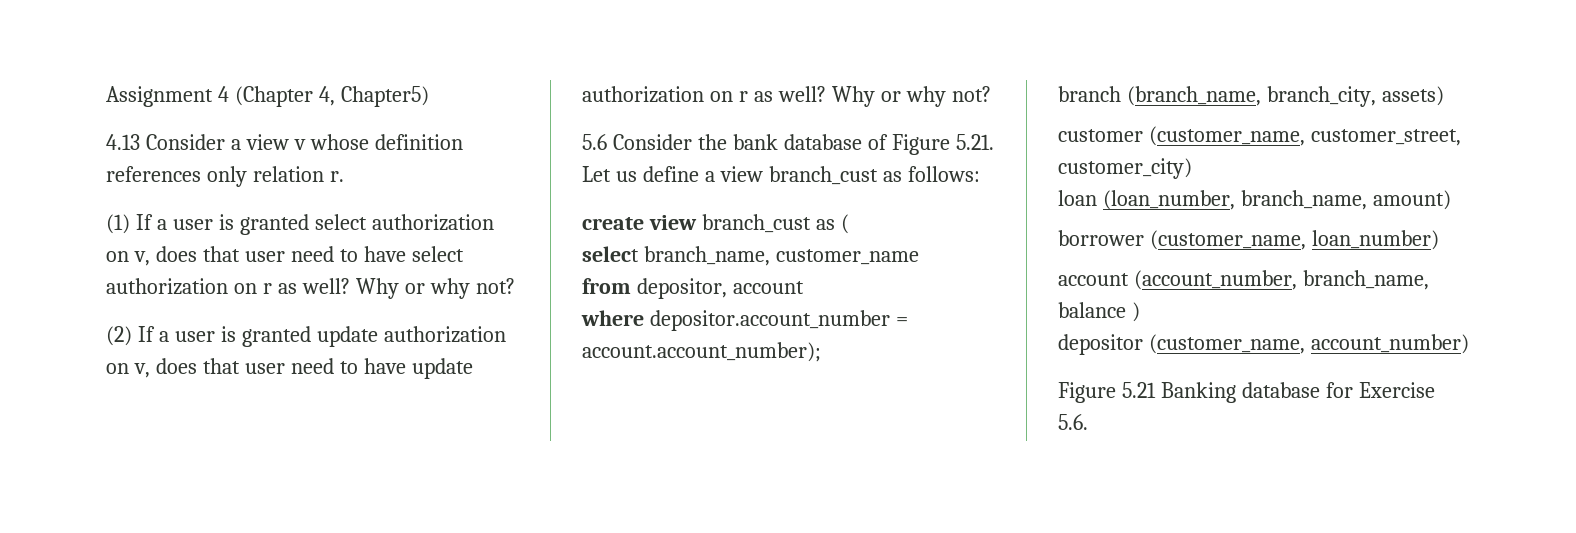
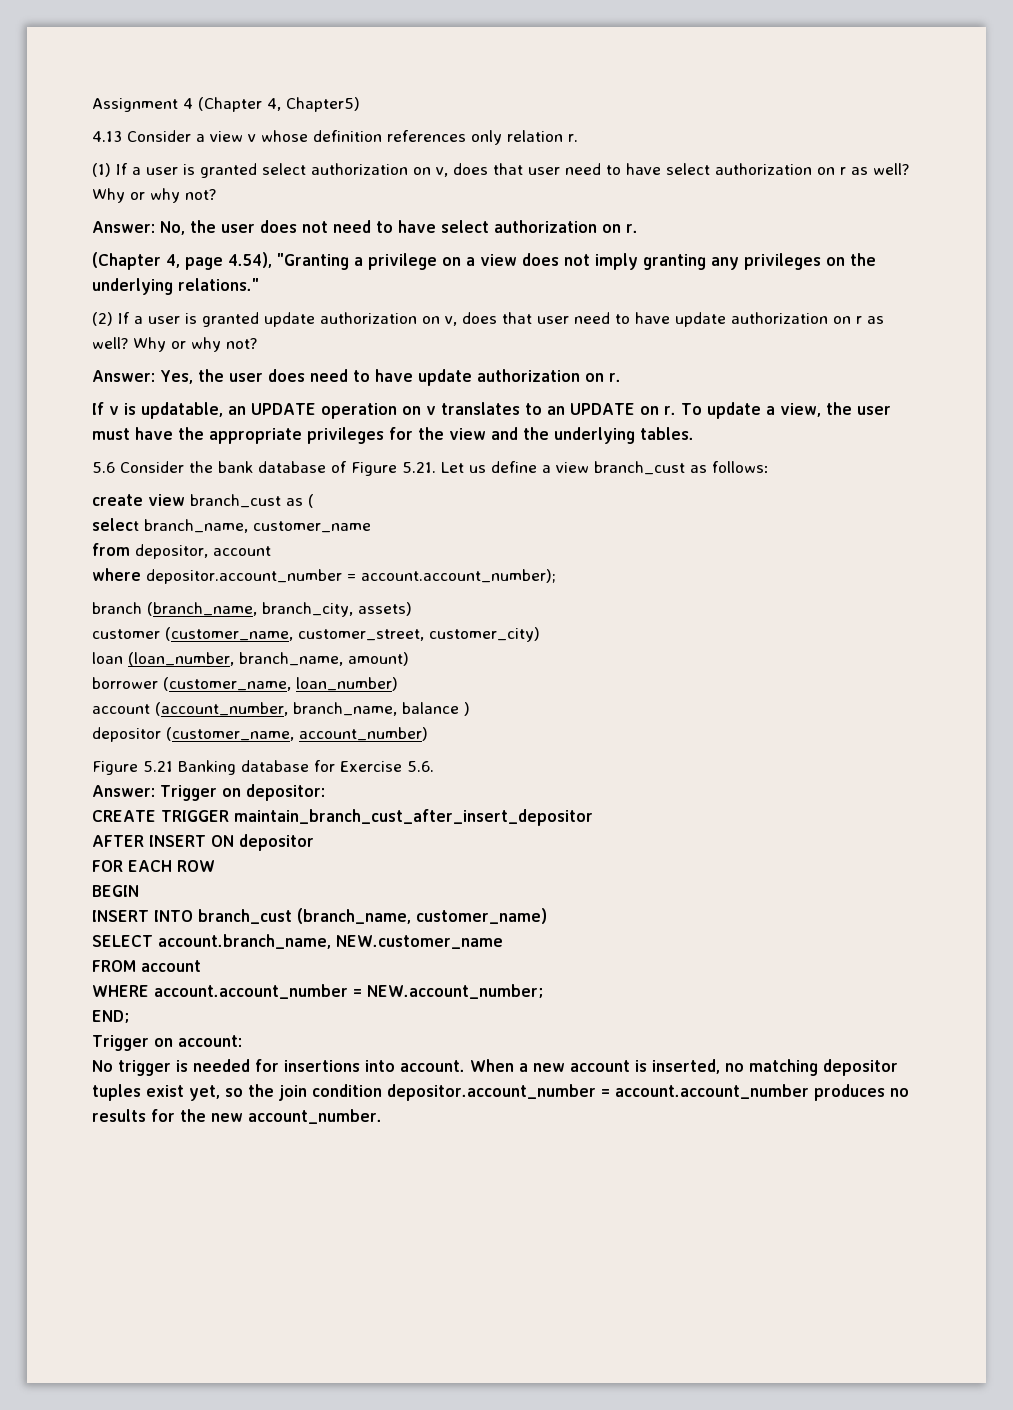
+ Answer: No, the user does not need to have select authorization on r.
+ (Chapter 4, page 4.54), "Granting a privilege on a view does not imply granting any privileges on the underlying relations."
+ Answer: Yes, the user does need to have update authorization on r.
+ If v is updatable, an UPDATE operation on v translates to an UPDATE on r. To update a view, the user must have the appropriate privileges for the view and the underlying tables.
+ Answer: Trigger on depositor:
+ CREATE TRIGGER maintain_branch_cust_after_insert_depositor
+ AFTER INSERT ON depositor
+ FOR EACH ROW
+ BEGIN
+ INSERT INTO branch_cust (branch_name, customer_name)
+ SELECT account.branch_name, NEW.customer_name
+ FROM account
+ WHERE account.account_number = NEW.account_number;
+ END;
+ Trigger on account:
+ No trigger is needed for insertions into account. When a new account is inserted, no matching depositor tuples exist yet, so the join condition depositor.account_number = account.account_number produces no results for the new account_number.

